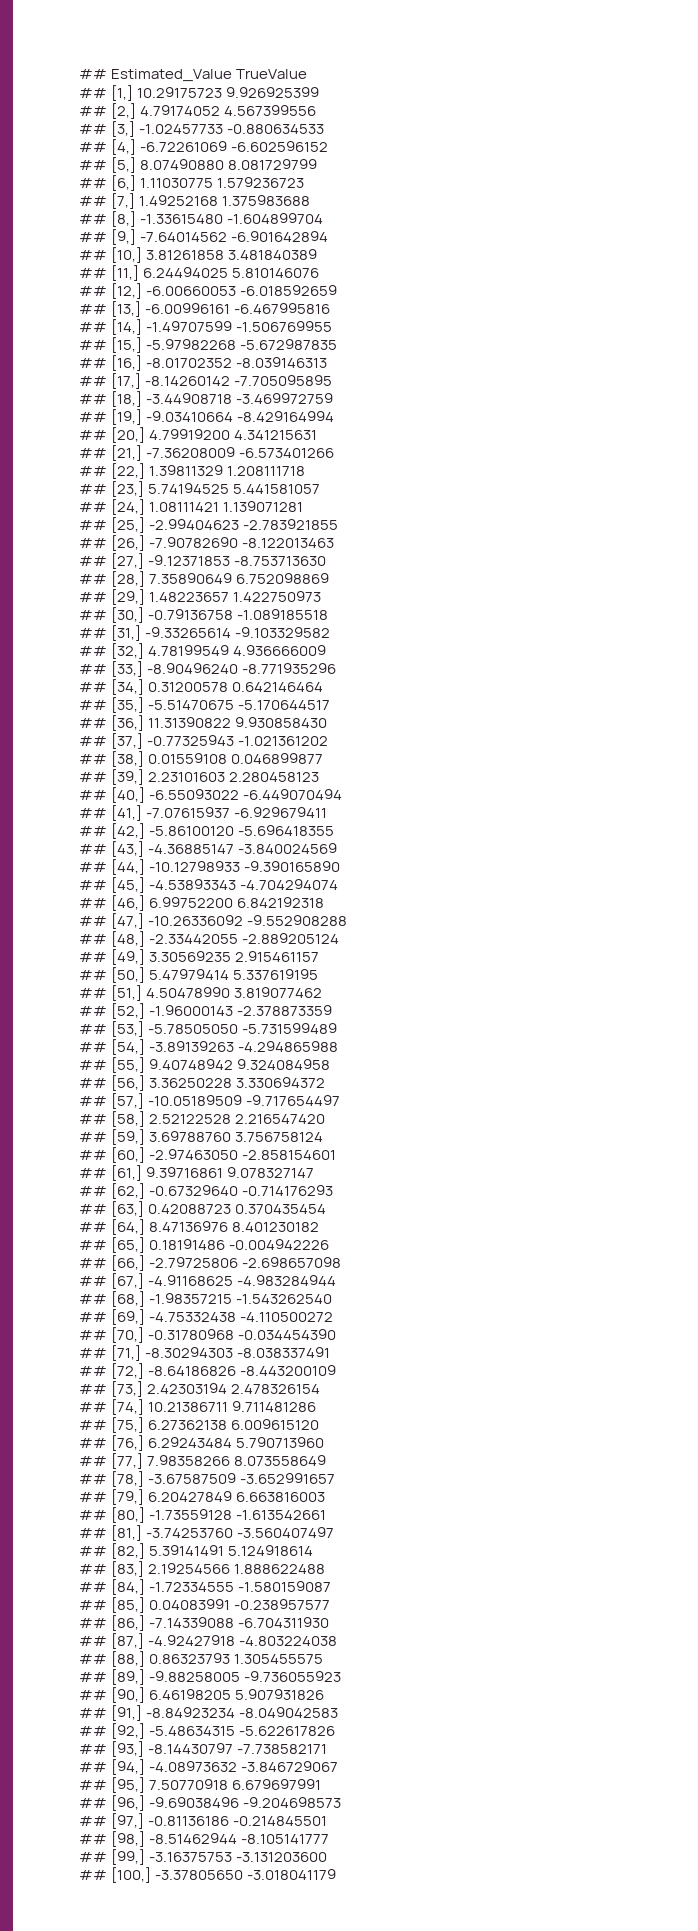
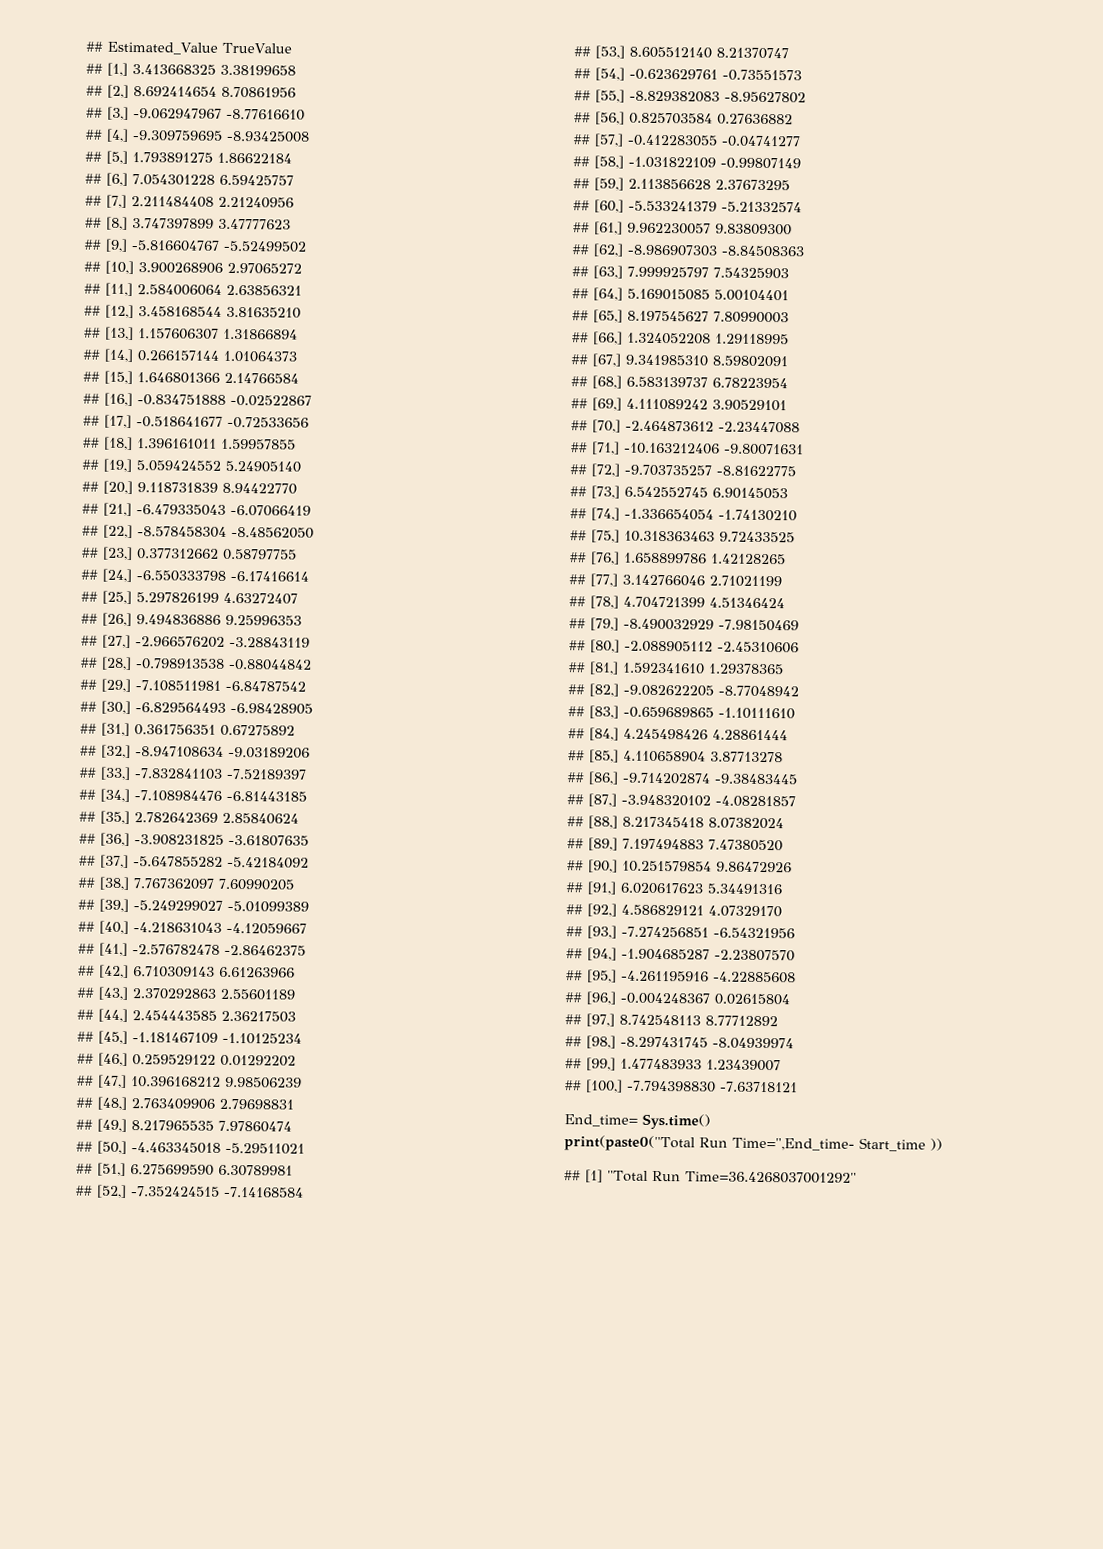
- ## [1,] 10.29175723 9.926925399
+ ## [1,] 3.413668325 3.38199658
- ## [2,] 4.79174052 4.567399556
+ ## [2,] 8.692414654 8.70861956
- ## [3,] -1.02457733 -0.880634533
+ ## [3,] -9.062947967 -8.77616610
- ## [4,] -6.72261069 -6.602596152
+ ## [4,] -9.309759695 -8.93425008
- ## [5,] 8.07490880 8.081729799
+ ## [5,] 1.793891275 1.86622184
- ## [6,] 1.11030775 1.579236723
+ ## [6,] 7.054301228 6.59425757
- ## [7,] 1.49252168 1.375983688
+ ## [7,] 2.211484408 2.21240956
- ## [8,] -1.33615480 -1.604899704
+ ## [8,] 3.747397899 3.47777623
- ## [9,] -7.64014562 -6.901642894
+ ## [9,] -5.816604767 -5.52499502
- ## [10,] 3.81261858 3.481840389
+ ## [10,] 3.900268906 2.97065272
- ## [11,] 6.24494025 5.810146076
+ ## [11,] 2.584006064 2.63856321
- ## [12,] -6.00660053 -6.018592659
+ ## [12,] 3.458168544 3.81635210
- ## [13,] -6.00996161 -6.467995816
+ ## [13,] 1.157606307 1.31866894
- ## [14,] -1.49707599 -1.506769955
+ ## [14,] 0.266157144 1.01064373
- ## [15,] -5.97982268 -5.672987835
+ ## [15,] 1.646801366 2.14766584
- ## [16,] -8.01702352 -8.039146313
+ ## [16,] -0.834751888 -0.02522867
- ## [17,] -8.14260142 -7.705095895
+ ## [17,] -0.518641677 -0.72533656
- ## [18,] -3.44908718 -3.469972759
+ ## [18,] 1.396161011 1.59957855
- ## [19,] -9.03410664 -8.429164994
+ ## [19,] 5.059424552 5.24905140
- ## [20,] 4.79919200 4.341215631
+ ## [20,] 9.118731839 8.94422770
- ## [21,] -7.36208009 -6.573401266
+ ## [21,] -6.479335043 -6.07066419
- ## [22,] 1.39811329 1.208111718
+ ## [22,] -8.578458304 -8.48562050
- ## [23,] 5.74194525 5.441581057
+ ## [23,] 0.377312662 0.58797755
- ## [24,] 1.08111421 1.139071281
+ ## [24,] -6.550333798 -6.17416614
- ## [25,] -2.99404623 -2.783921855
+ ## [25,] 5.297826199 4.63272407
- ## [26,] -7.90782690 -8.122013463
+ ## [26,] 9.494836886 9.25996353
- ## [27,] -9.12371853 -8.753713630
+ ## [27,] -2.966576202 -3.28843119
- ## [28,] 7.35890649 6.752098869
+ ## [28,] -0.798913538 -0.88044842
- ## [29,] 1.48223657 1.422750973
+ ## [29,] -7.108511981 -6.84787542
- ## [30,] -0.79136758 -1.089185518
+ ## [30,] -6.829564493 -6.98428905
- ## [31,] -9.33265614 -9.103329582
+ ## [31,] 0.361756351 0.67275892
- ## [32,] 4.78199549 4.936666009
+ ## [32,] -8.947108634 -9.03189206
- ## [33,] -8.90496240 -8.771935296
+ ## [33,] -7.832841103 -7.52189397
- ## [34,] 0.31200578 0.642146464
+ ## [34,] -7.108984476 -6.81443185
- ## [35,] -5.51470675 -5.170644517
+ ## [35,] 2.782642369 2.85840624
- ## [36,] 11.31390822 9.930858430
+ ## [36,] -3.908231825 -3.61807635
- ## [37,] -0.77325943 -1.021361202
+ ## [37,] -5.647855282 -5.42184092
- ## [38,] 0.01559108 0.046899877
+ ## [38,] 7.767362097 7.60990205
- ## [39,] 2.23101603 2.280458123
+ ## [39,] -5.249299027 -5.01099389
- ## [40,] -6.55093022 -6.449070494
+ ## [40,] -4.218631043 -4.12059667
- ## [41,] -7.07615937 -6.929679411
+ ## [41,] -2.576782478 -2.86462375
- ## [42,] -5.86100120 -5.696418355
+ ## [42,] 6.710309143 6.61263966
- ## [43,] -4.36885147 -3.840024569
+ ## [43,] 2.370292863 2.55601189
- ## [44,] -10.12798933 -9.390165890
+ ## [44,] 2.454443585 2.36217503
- ## [45,] -4.53893343 -4.704294074
+ ## [45,] -1.181467109 -1.10125234
- ## [46,] 6.99752200 6.842192318
+ ## [46,] 0.259529122 0.01292202
- ## [47,] -10.26336092 -9.552908288
+ ## [47,] 10.396168212 9.98506239
- ## [48,] -2.33442055 -2.889205124
+ ## [48,] 2.763409906 2.79698831
- ## [49,] 3.30569235 2.915461157
+ ## [49,] 8.217965535 7.97860474
- ## [50,] 5.47979414 5.337619195
+ ## [50,] -4.463345018 -5.29511021
- ## [51,] 4.50478990 3.819077462
+ ## [51,] 6.275699590 6.30789981
- ## [52,] -1.96000143 -2.378873359
+ ## [52,] -7.352424515 -7.14168584
- ## [53,] -5.78505050 -5.731599489
+ ## [53,] 8.605512140 8.21370747
- ## [54,] -3.89139263 -4.294865988
+ ## [54,] -0.623629761 -0.73551573
- ## [55,] 9.40748942 9.324084958
+ ## [55,] -8.829382083 -8.95627802
- ## [56,] 3.36250228 3.330694372
+ ## [56,] 0.825703584 0.27636882
- ## [57,] -10.05189509 -9.717654497
+ ## [57,] -0.412283055 -0.04741277
- ## [58,] 2.52122528 2.216547420
+ ## [58,] -1.031822109 -0.99807149
- ## [59,] 3.69788760 3.756758124
+ ## [59,] 2.113856628 2.37673295
- ## [60,] -2.97463050 -2.858154601
+ ## [60,] -5.533241379 -5.21332574
- ## [61,] 9.39716861 9.078327147
+ ## [61,] 9.962230057 9.83809300
- ## [62,] -0.67329640 -0.714176293
+ ## [62,] -8.986907303 -8.84508363
- ## [63,] 0.42088723 0.370435454
+ ## [63,] 7.999925797 7.54325903
- ## [64,] 8.47136976 8.401230182
+ ## [64,] 5.169015085 5.00104401
- ## [65,] 0.18191486 -0.004942226
+ ## [65,] 8.197545627 7.80990003
- ## [66,] -2.79725806 -2.698657098
+ ## [66,] 1.324052208 1.29118995
- ## [67,] -4.91168625 -4.983284944
+ ## [67,] 9.341985310 8.59802091
- ## [68,] -1.98357215 -1.543262540
+ ## [68,] 6.583139737 6.78223954
- ## [69,] -4.75332438 -4.110500272
+ ## [69,] 4.111089242 3.90529101
- ## [70,] -0.31780968 -0.034454390
+ ## [70,] -2.464873612 -2.23447088
- ## [71,] -8.30294303 -8.038337491
+ ## [71,] -10.163212406 -9.80071631
- ## [72,] -8.64186826 -8.443200109
+ ## [72,] -9.703735257 -8.81622775
- ## [73,] 2.42303194 2.478326154
+ ## [73,] 6.542552745 6.90145053
- ## [74,] 10.21386711 9.711481286
+ ## [74,] -1.336654054 -1.74130210
- ## [75,] 6.27362138 6.009615120
+ ## [75,] 10.318363463 9.72433525
- ## [76,] 6.29243484 5.790713960
+ ## [76,] 1.658899786 1.42128265
- ## [77,] 7.98358266 8.073558649
+ ## [77,] 3.142766046 2.71021199
- ## [78,] -3.67587509 -3.652991657
+ ## [78,] 4.704721399 4.51346424
- ## [79,] 6.20427849 6.663816003
+ ## [79,] -8.490032929 -7.98150469
- ## [80,] -1.73559128 -1.613542661
+ ## [80,] -2.088905112 -2.45310606
- ## [81,] -3.74253760 -3.560407497
+ ## [81,] 1.592341610 1.29378365
- ## [82,] 5.39141491 5.124918614
+ ## [82,] -9.082622205 -8.77048942
- ## [83,] 2.19254566 1.888622488
+ ## [83,] -0.659689865 -1.10111610
- ## [84,] -1.72334555 -1.580159087
+ ## [84,] 4.245498426 4.28861444
- ## [85,] 0.04083991 -0.238957577
+ ## [85,] 4.110658904 3.87713278
- ## [86,] -7.14339088 -6.704311930
+ ## [86,] -9.714202874 -9.38483445
- ## [87,] -4.92427918 -4.803224038
+ ## [87,] -3.948320102 -4.08281857
- ## [88,] 0.86323793 1.305455575
+ ## [88,] 8.217345418 8.07382024
- ## [89,] -9.88258005 -9.736055923
+ ## [89,] 7.197494883 7.47380520
- ## [90,] 6.46198205 5.907931826
+ ## [90,] 10.251579854 9.86472926
- ## [91,] -8.84923234 -8.049042583
+ ## [91,] 6.020617623 5.34491316
- ## [92,] -5.48634315 -5.622617826
+ ## [92,] 4.586829121 4.07329170
- ## [93,] -8.14430797 -7.738582171
+ ## [93,] -7.274256851 -6.54321956
- ## [94,] -4.08973632 -3.846729067
+ ## [94,] -1.904685287 -2.23807570
- ## [95,] 7.50770918 6.679697991
+ ## [95,] -4.261195916 -4.22885608
- ## [96,] -9.69038496 -9.204698573
+ ## [96,] -0.004248367 0.02615804
- ## [97,] -0.81136186 -0.214845501
+ ## [97,] 8.742548113 8.77712892
- ## [98,] -8.51462944 -8.105141777
+ ## [98,] -8.297431745 -8.04939974
- ## [99,] -3.16375753 -3.131203600
+ ## [99,] 1.477483933 1.23439007
- ## [100,] -3.37805650 -3.018041179
+ ## [100,] -7.794398830 -7.63718121
+ End_time= Sys.time()
+ print(paste0("Total Run Time=",End_time- Start_time ))
+ ## [1] "Total Run Time=36.4268037001292"

